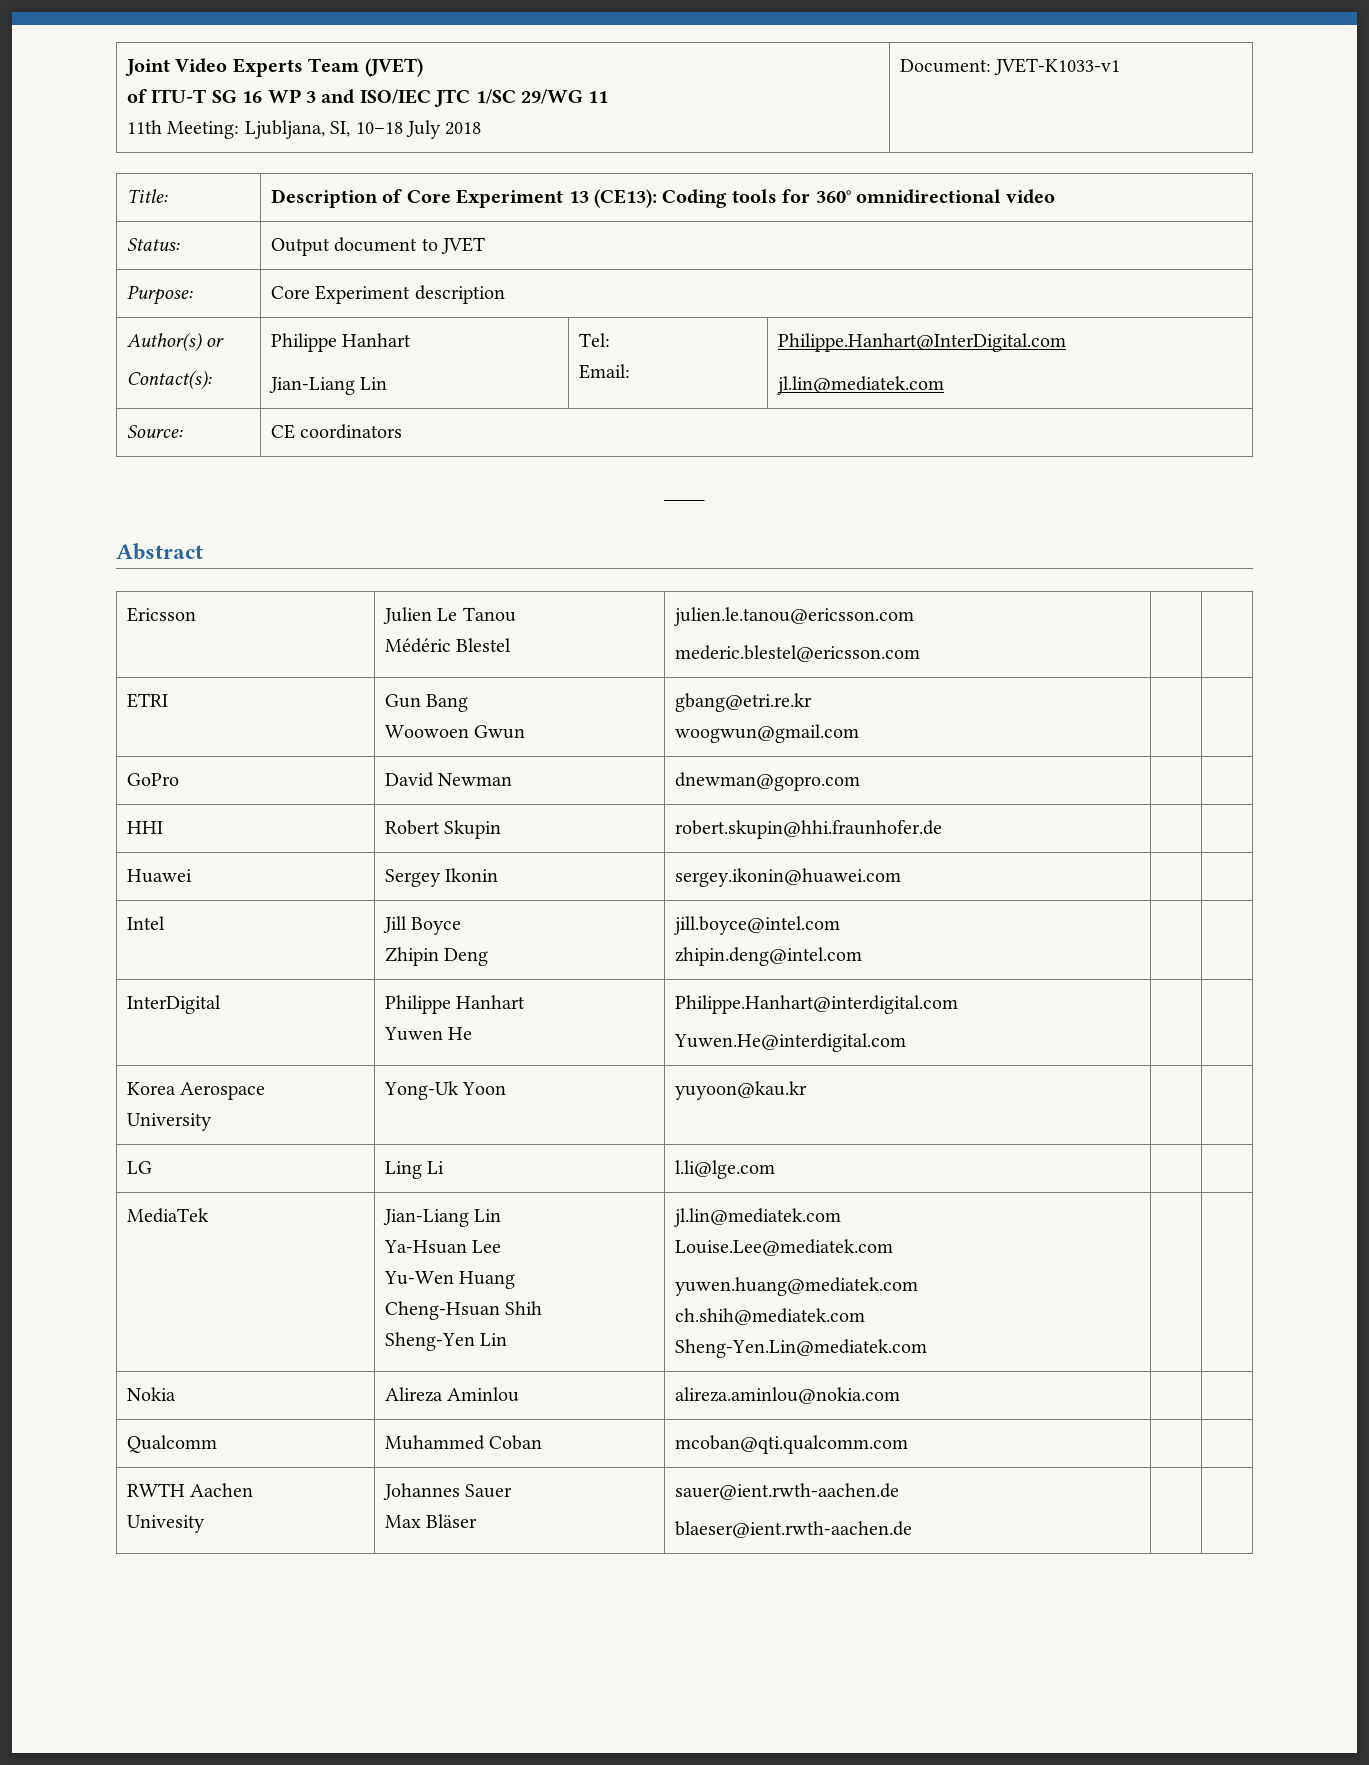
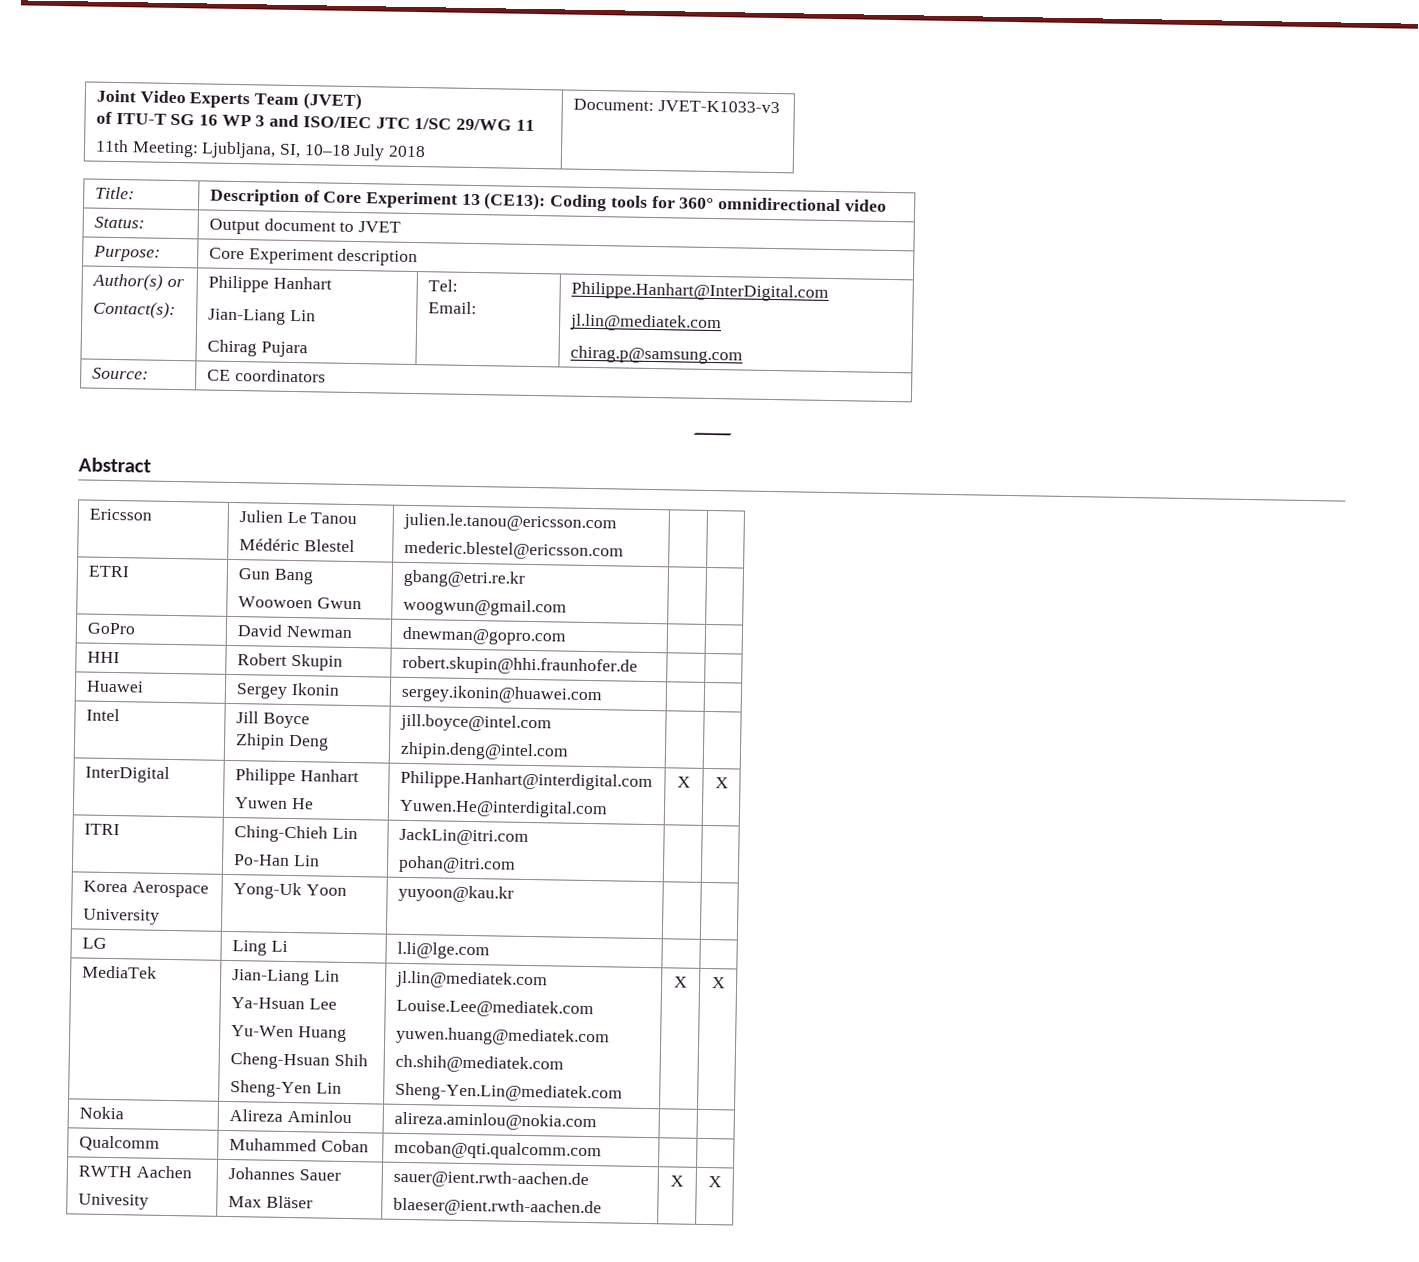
  Joint Video Experts Team (JVET)
  of ITU-T SG 16 WP 3 and ISO/IEC JTC 1/SC 29/WG 11
- 11th Meeting: Ljubljana, SI, 10–18 July 2018 | Document: JVET-K1033-v1
+ 11th Meeting: Ljubljana, SI, 10–18 July 2018 | Document: JVET-K1033-v3
  Author(s) or
  Contact(s): | Philippe Hanhart
- Jian-Liang Lin | Tel:
+ Jian-Liang Lin
+ Chirag Pujara | Tel:
  Email: | Philippe.Hanhart@InterDigital.com
  jl.lin@mediatek.com
+ chirag.p@samsung.com
  InterDigital | Philippe Hanhart
  Yuwen He | Philippe.Hanhart@interdigital.com
- Yuwen.He@interdigital.com | |
+ Yuwen.He@interdigital.com | X | X
+ ITRI | Ching-Chieh Lin
+ Po-Han Lin | JackLin@itri.com
+ pohan@itri.com | |
  MediaTek | Jian-Liang Lin
  Ya-Hsuan Lee
  Yu-Wen Huang
  Cheng-Hsuan Shih
  Sheng-Yen Lin | jl.lin@mediatek.com
  Louise.Lee@mediatek.com
  yuwen.huang@mediatek.com
  ch.shih@mediatek.com
- Sheng-Yen.Lin@mediatek.com | |
+ Sheng-Yen.Lin@mediatek.com | X | X
  RWTH Aachen
  Univesity | Johannes Sauer
  Max Bläser | sauer@ient.rwth-aachen.de
- blaeser@ient.rwth-aachen.de | |
+ blaeser@ient.rwth-aachen.de | X | X

